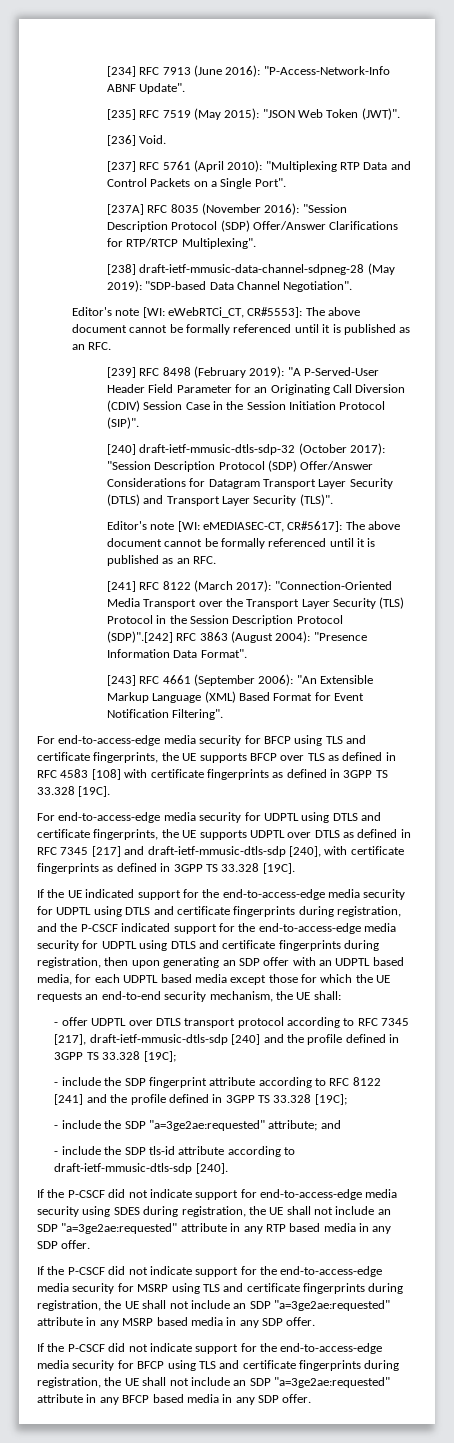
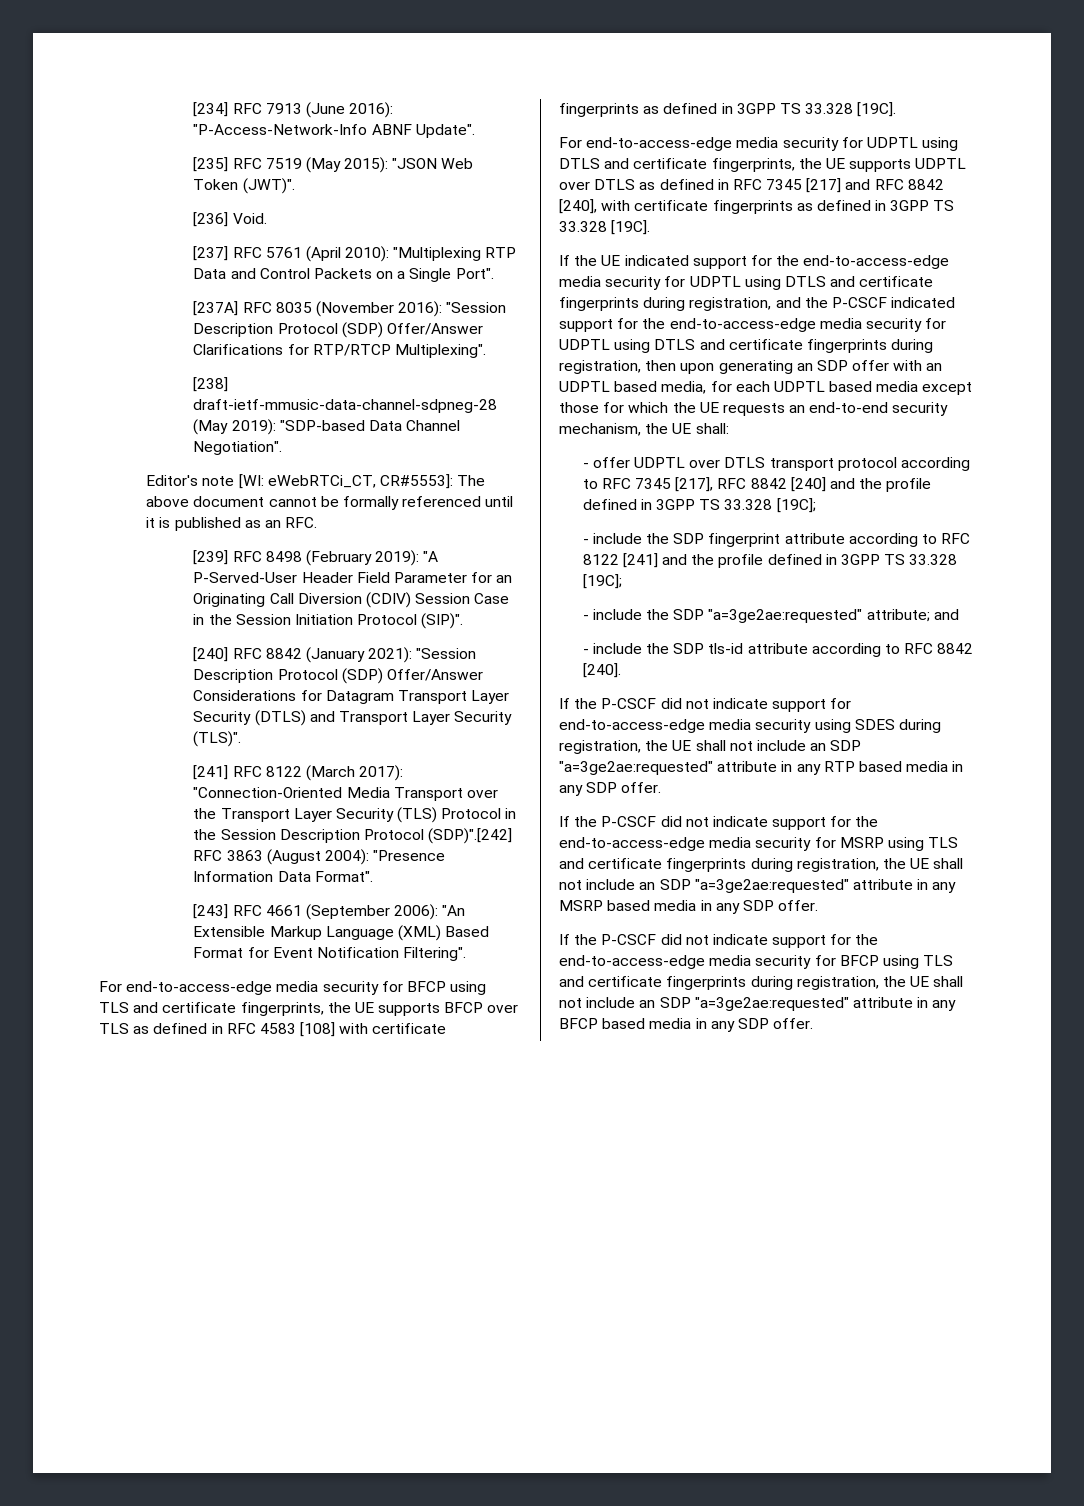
- [240] draft-ietf-mmusic-dtls-sdp-32 (October 2017): "Session Description Protocol (SDP) Offer/Answer Considerations for Datagram Transport Layer Security (DTLS) and Transport Layer Security (TLS)".
+ [240] RFC 8842 (January 2021): "Session Description Protocol (SDP) Offer/Answer Considerations for Datagram Transport Layer Security (DTLS) and Transport Layer Security (TLS)".
- Editor's note [WI: eMEDIASEC-CT, CR#5617]: The above document cannot be formally referenced until it is published as an RFC.
- For end-to-access-edge media security for UDPTL using DTLS and certificate fingerprints, the UE supports UDPTL over DTLS as defined in RFC 7345 [217] and draft-ietf-mmusic-dtls-sdp [240], with certificate fingerprints as defined in 3GPP TS 33.328 [19C].
+ For end-to-access-edge media security for UDPTL using DTLS and certificate fingerprints, the UE supports UDPTL over DTLS as defined in RFC 7345 [217] and RFC 8842 [240], with certificate fingerprints as defined in 3GPP TS 33.328 [19C].
- - offer UDPTL over DTLS transport protocol according to RFC 7345 [217], draft-ietf-mmusic-dtls-sdp [240] and the profile defined in 3GPP TS 33.328 [19C];
+ - offer UDPTL over DTLS transport protocol according to RFC 7345 [217], RFC 8842 [240] and the profile defined in 3GPP TS 33.328 [19C];
- - include the SDP tls-id attribute according to draft-ietf-mmusic-dtls-sdp [240].
+ - include the SDP tls-id attribute according to RFC 8842 [240].

